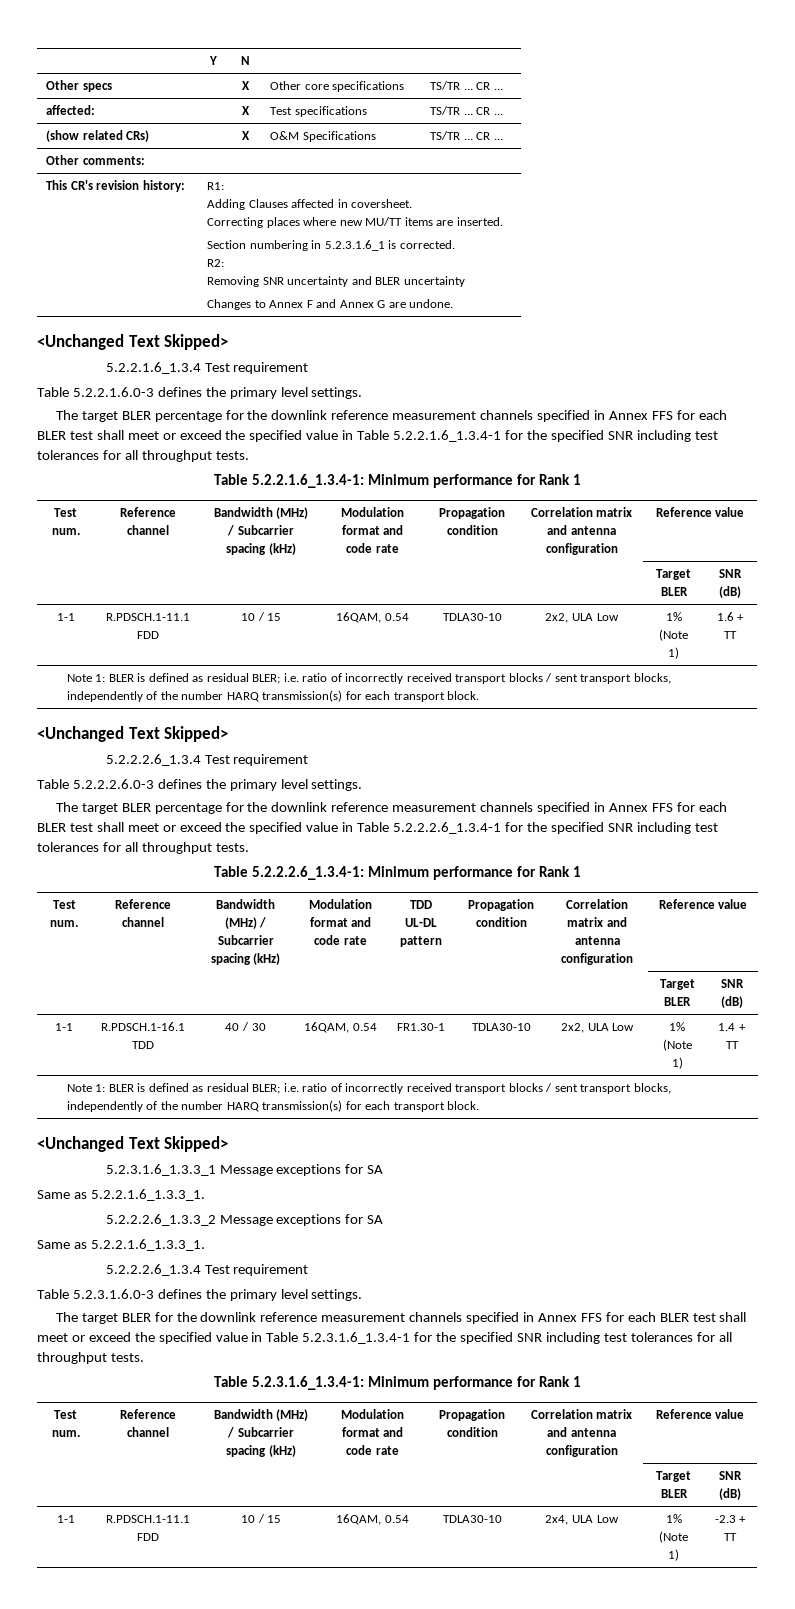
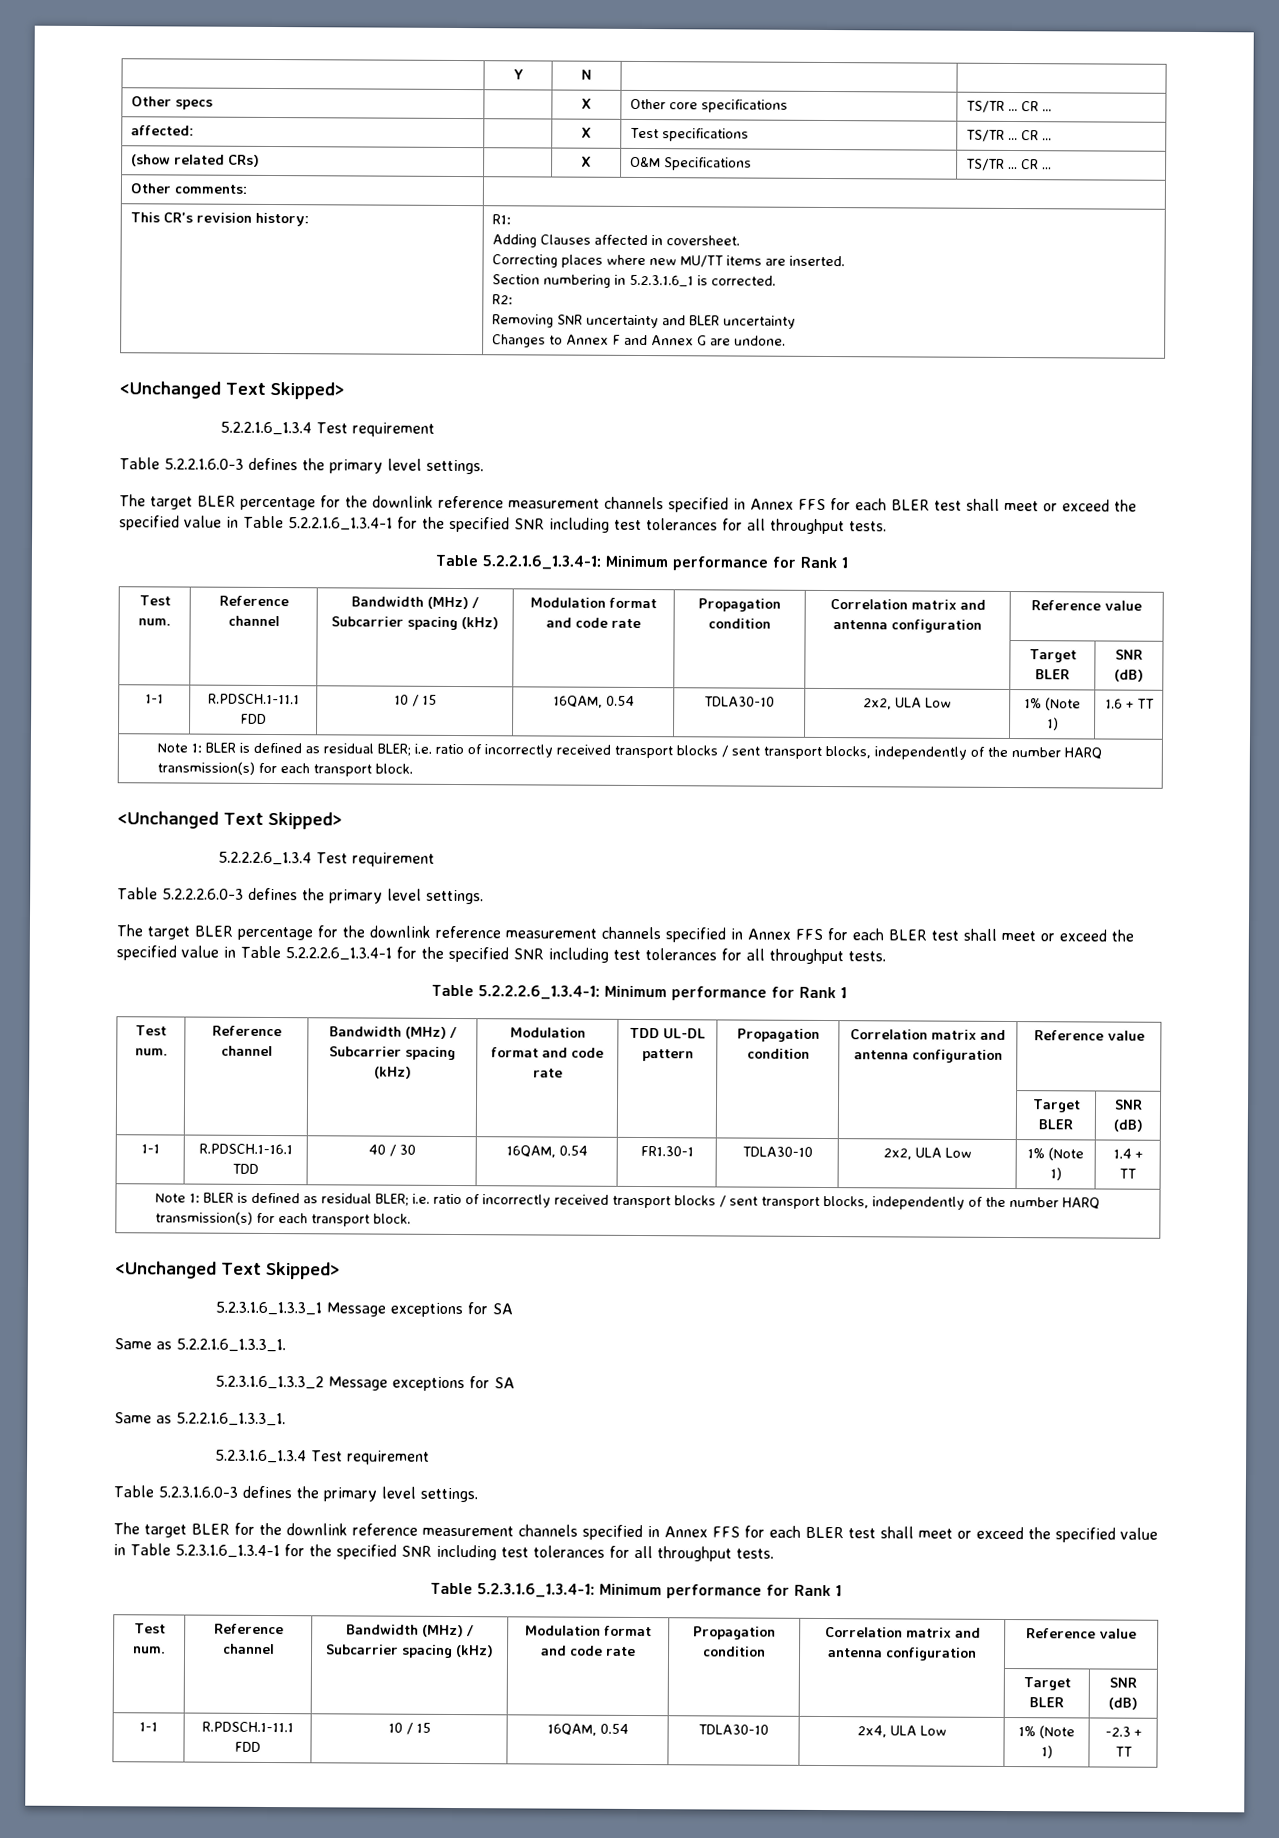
- 5.2.2.2.6_1.3.3_2 Message exceptions for SA
+ 5.2.3.1.6_1.3.3_2 Message exceptions for SA
  Same as 5.2.2.1.6_1.3.3_1.
- 5.2.2.2.6_1.3.4 Test requirement
+ 5.2.3.1.6_1.3.4 Test requirement

